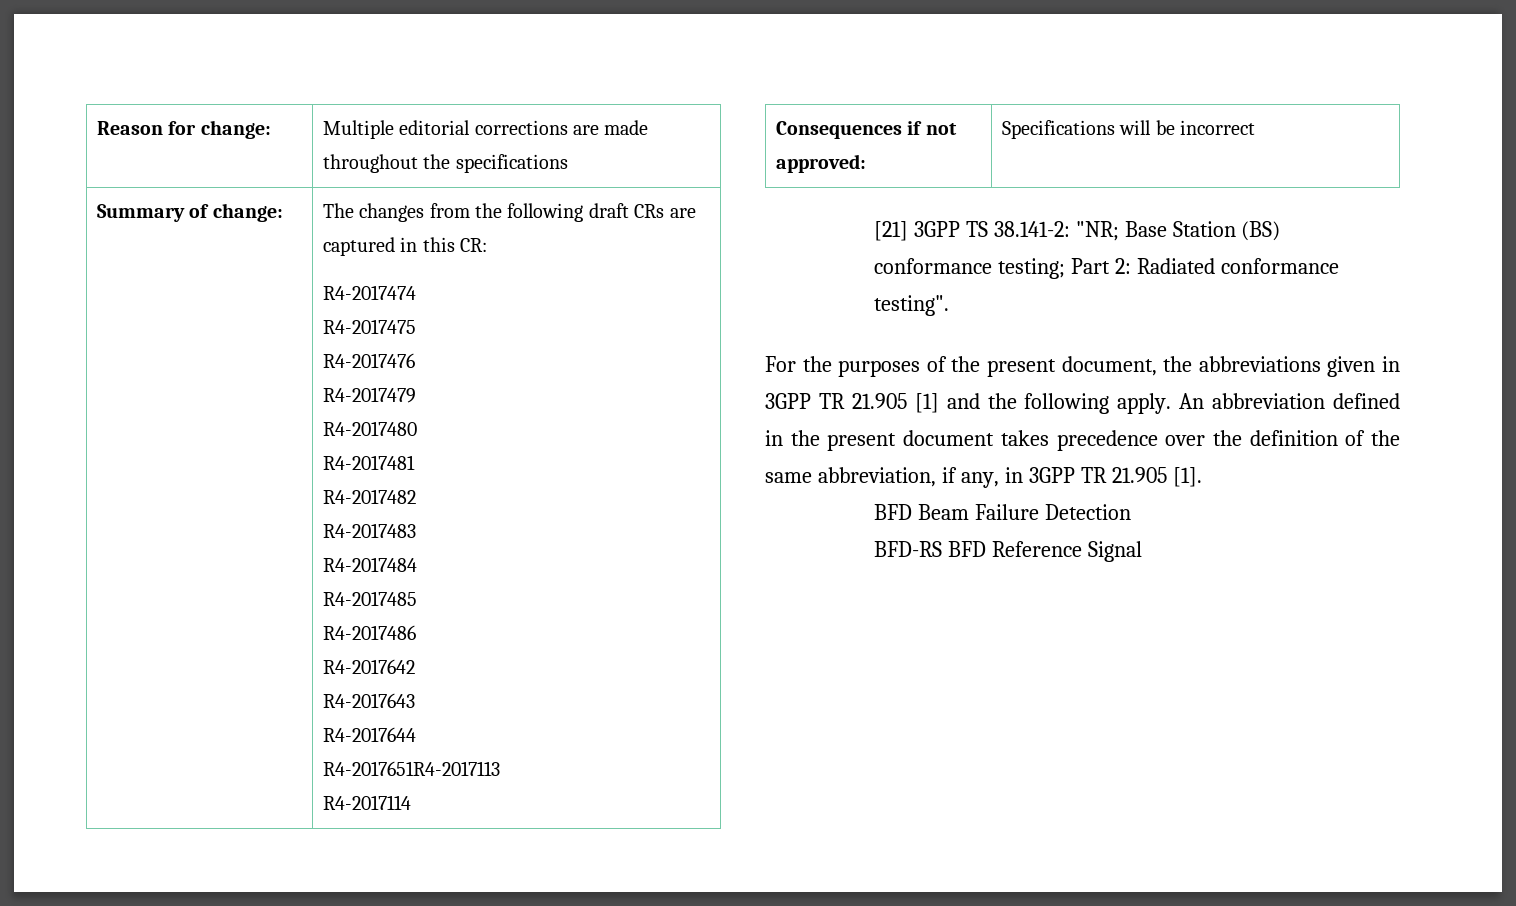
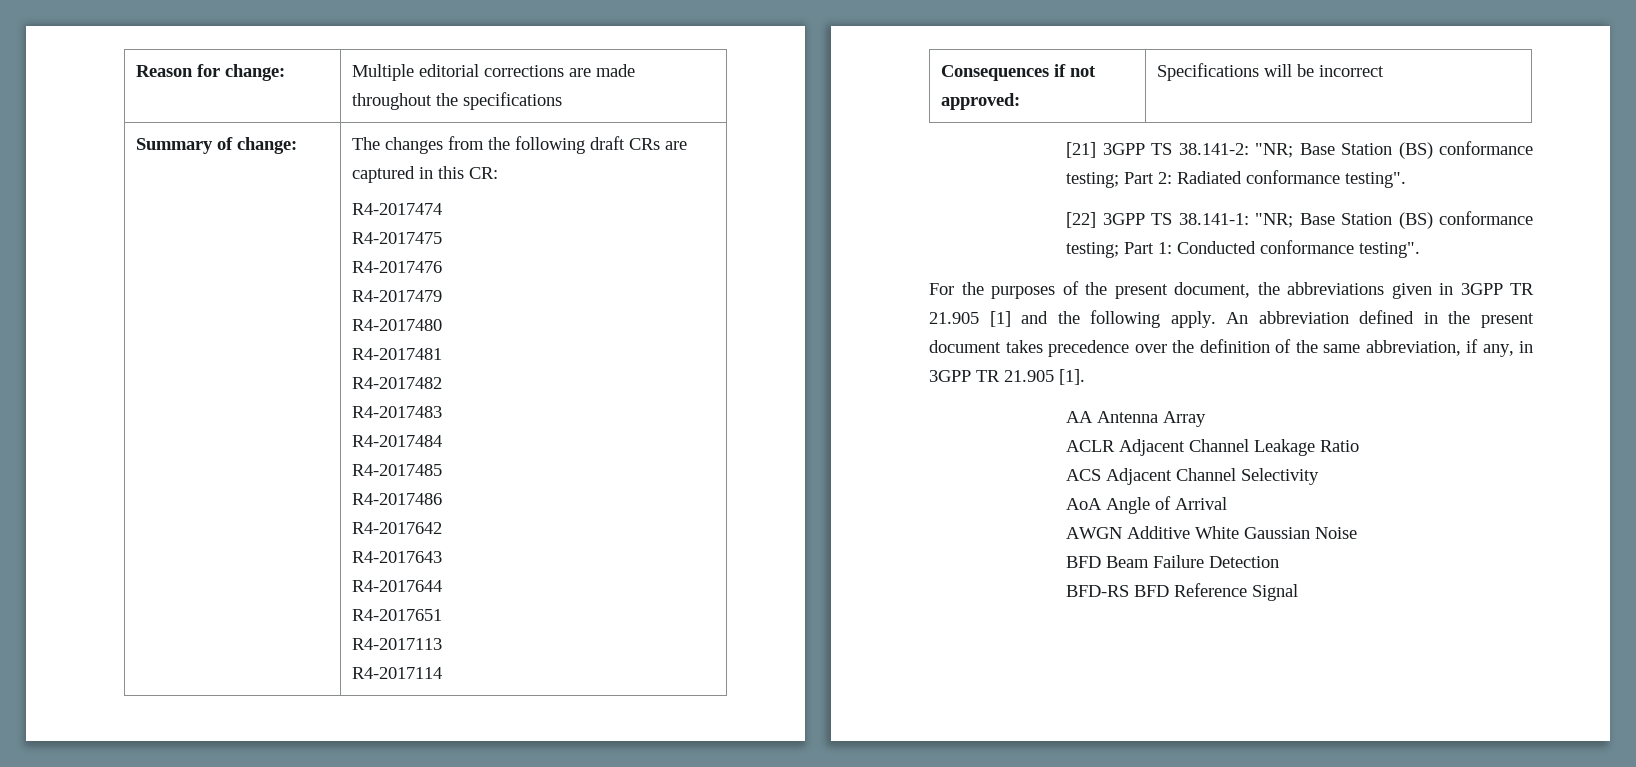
  Summary of change: | The changes from the following draft CRs are captured in this CR:
  R4-2017474
  R4-2017475
  R4-2017476
  R4-2017479
  R4-2017480
  R4-2017481
  R4-2017482
  R4-2017483
  R4-2017484
  R4-2017485
  R4-2017486
  R4-2017642
  R4-2017643
  R4-2017644
- R4-2017651R4-2017113
+ R4-2017651
+ R4-2017113
+ [22] 3GPP TS 38.141-1: "NR; Base Station (BS) conformance testing; Part 1: Conducted conformance testing".
+ AA Antenna Array
+ ACLR Adjacent Channel Leakage Ratio
+ ACS Adjacent Channel Selectivity
+ AoA Angle of Arrival
+ AWGN Additive White Gaussian Noise

